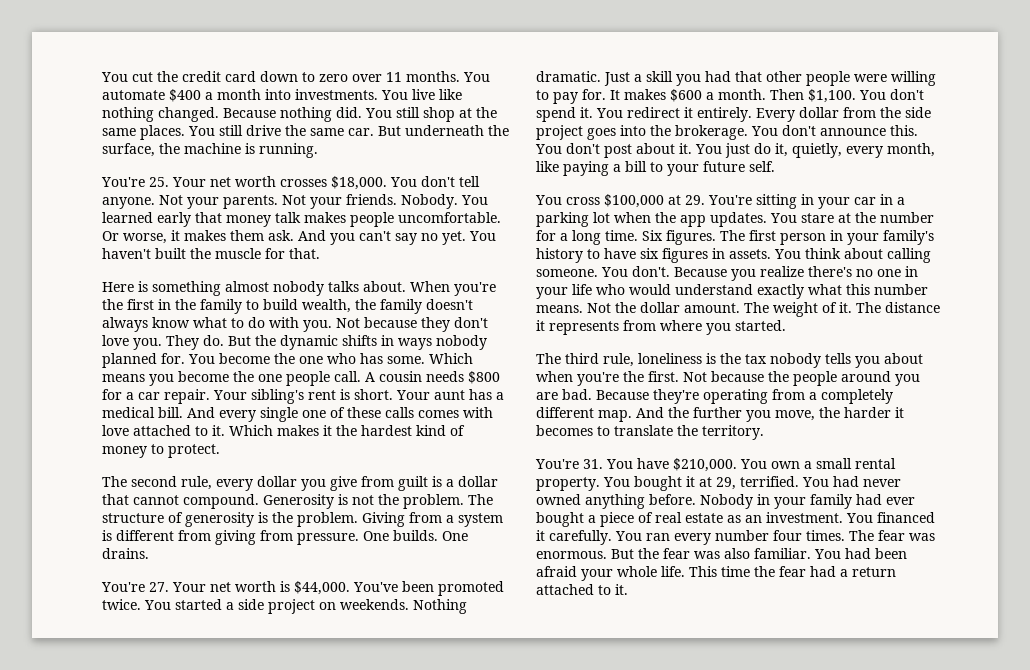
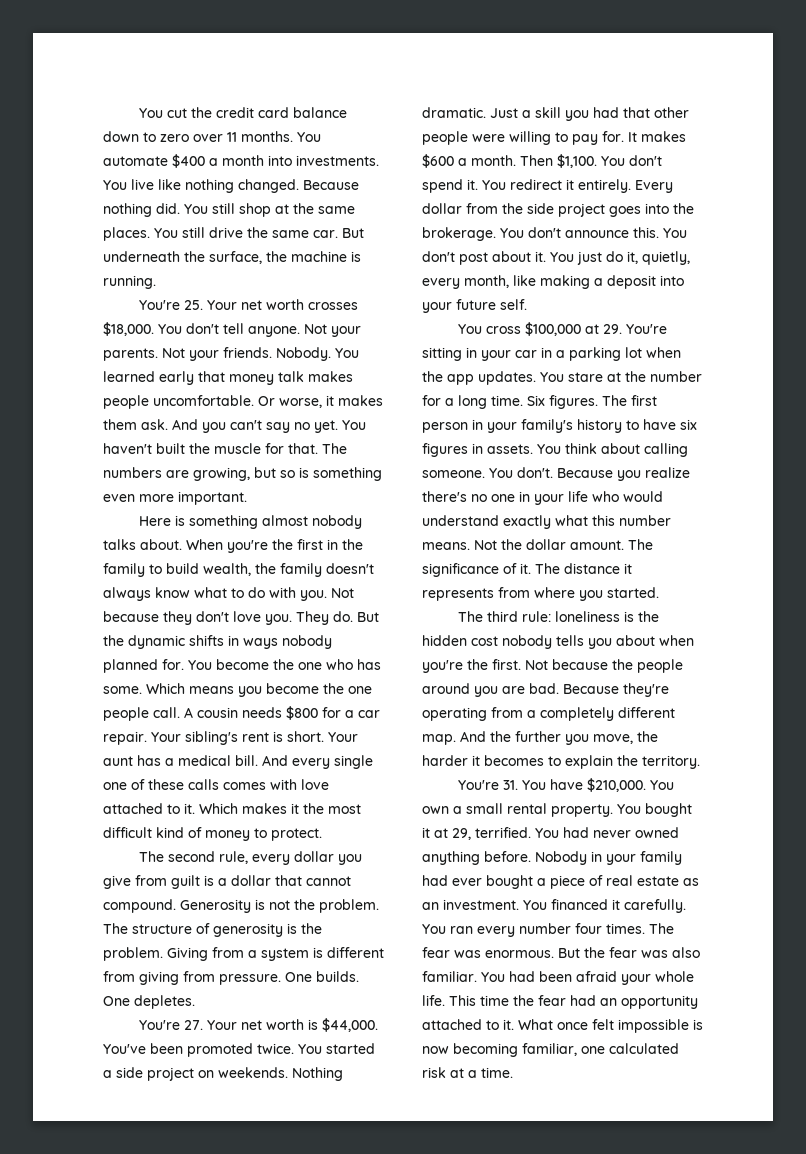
- You cut the credit card down to zero over 11 months.
+ You cut the credit card balance down to zero over 11 months.
+ The numbers are growing, but so is something even more important.
- Which makes it the hardest kind of money to protect.
+ Which makes it the most difficult kind of money to protect.
- One drains.
+ One depletes.
- You just do it, quietly, every month, like paying a bill to your future self.
+ You just do it, quietly, every month, like making a deposit into your future self.
- The weight of it.
+ The significance of it.
- The third rule, loneliness is the tax nobody tells you about when you're the first.
+ The third rule: loneliness is the hidden cost nobody tells you about when you're the first.
- And the further you move, the harder it becomes to translate the territory.
+ And the further you move, the harder it becomes to explain the territory.
- This time the fear had a return attached to it.
+ This time the fear had an opportunity attached to it. What once felt impossible is now becoming familiar, one calculated risk at a time.

